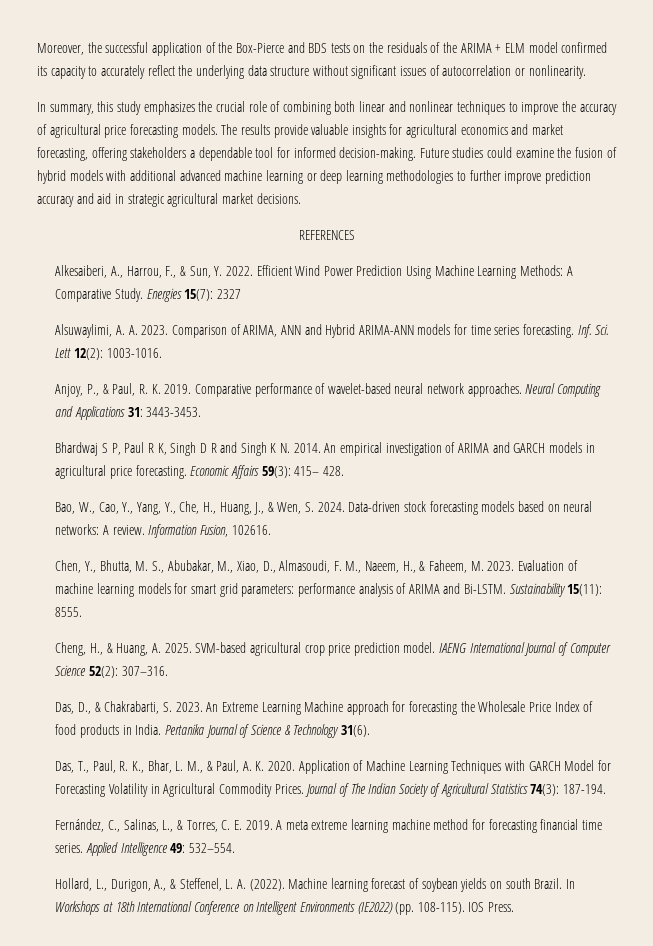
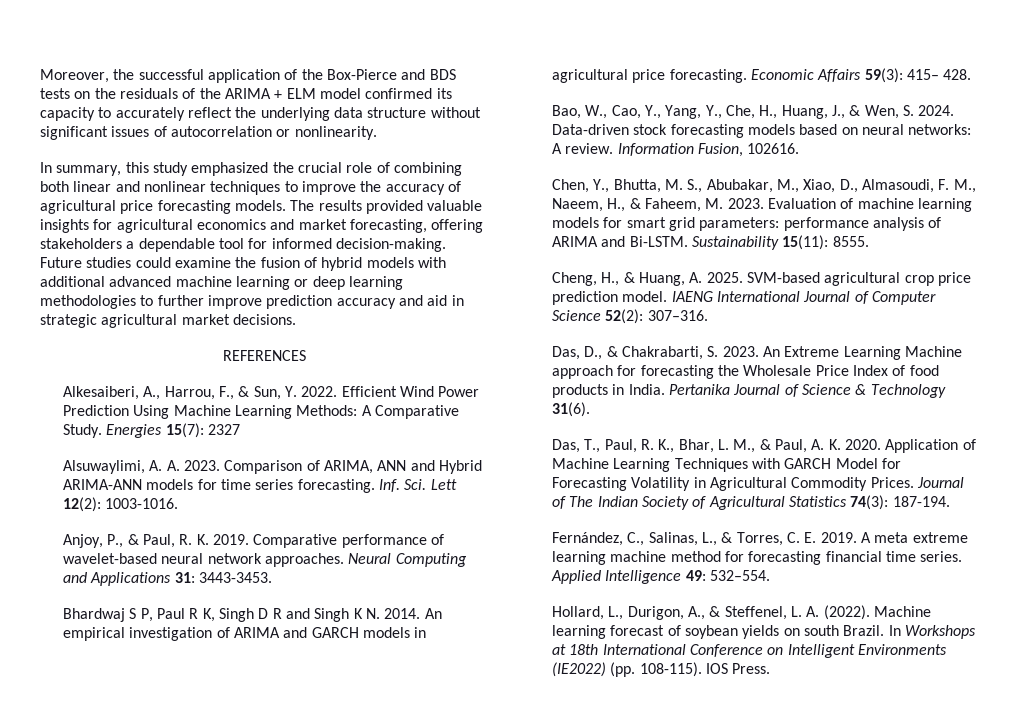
- In summary, this study emphasizes the crucial role of combining both linear and nonlinear techniques to improve the accuracy of agricultural price forecasting models.
+ In summary, this study emphasized the crucial role of combining both linear and nonlinear techniques to improve the accuracy of agricultural price forecasting models.
- The results provide valuable insights for agricultural economics and market forecasting, offering stakeholders a dependable tool for informed decision-making.
+ The results provided valuable insights for agricultural economics and market forecasting, offering stakeholders a dependable tool for informed decision-making.

